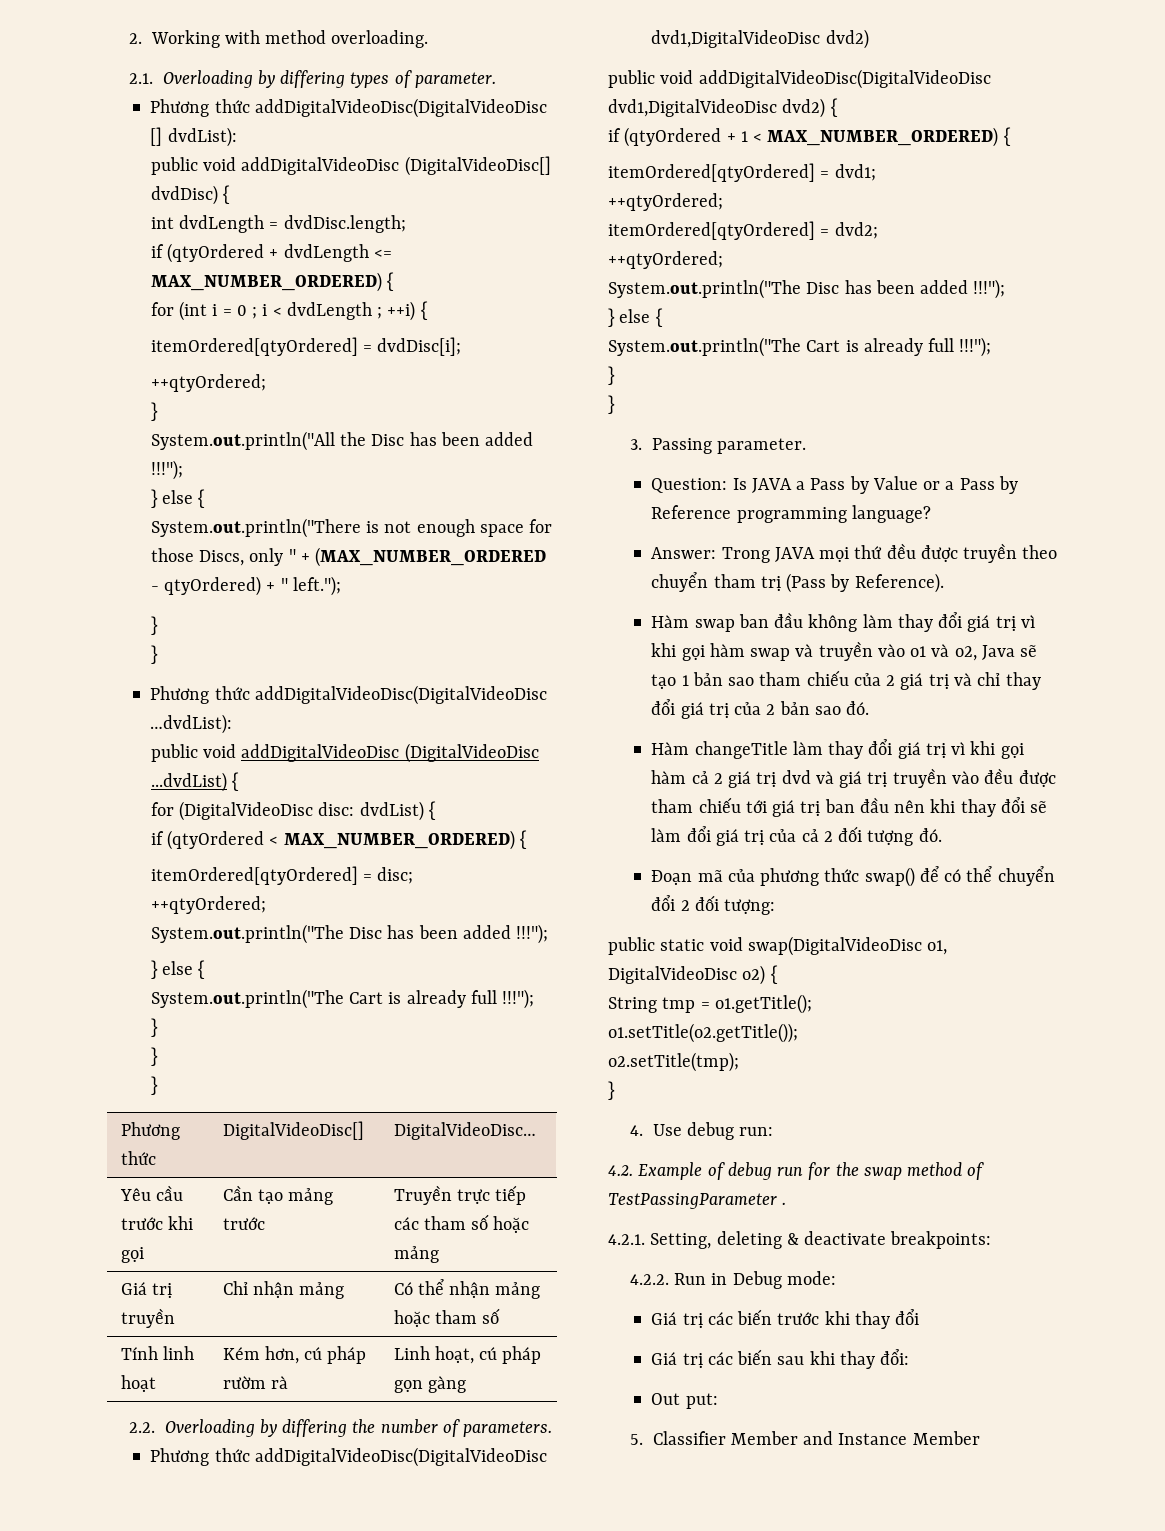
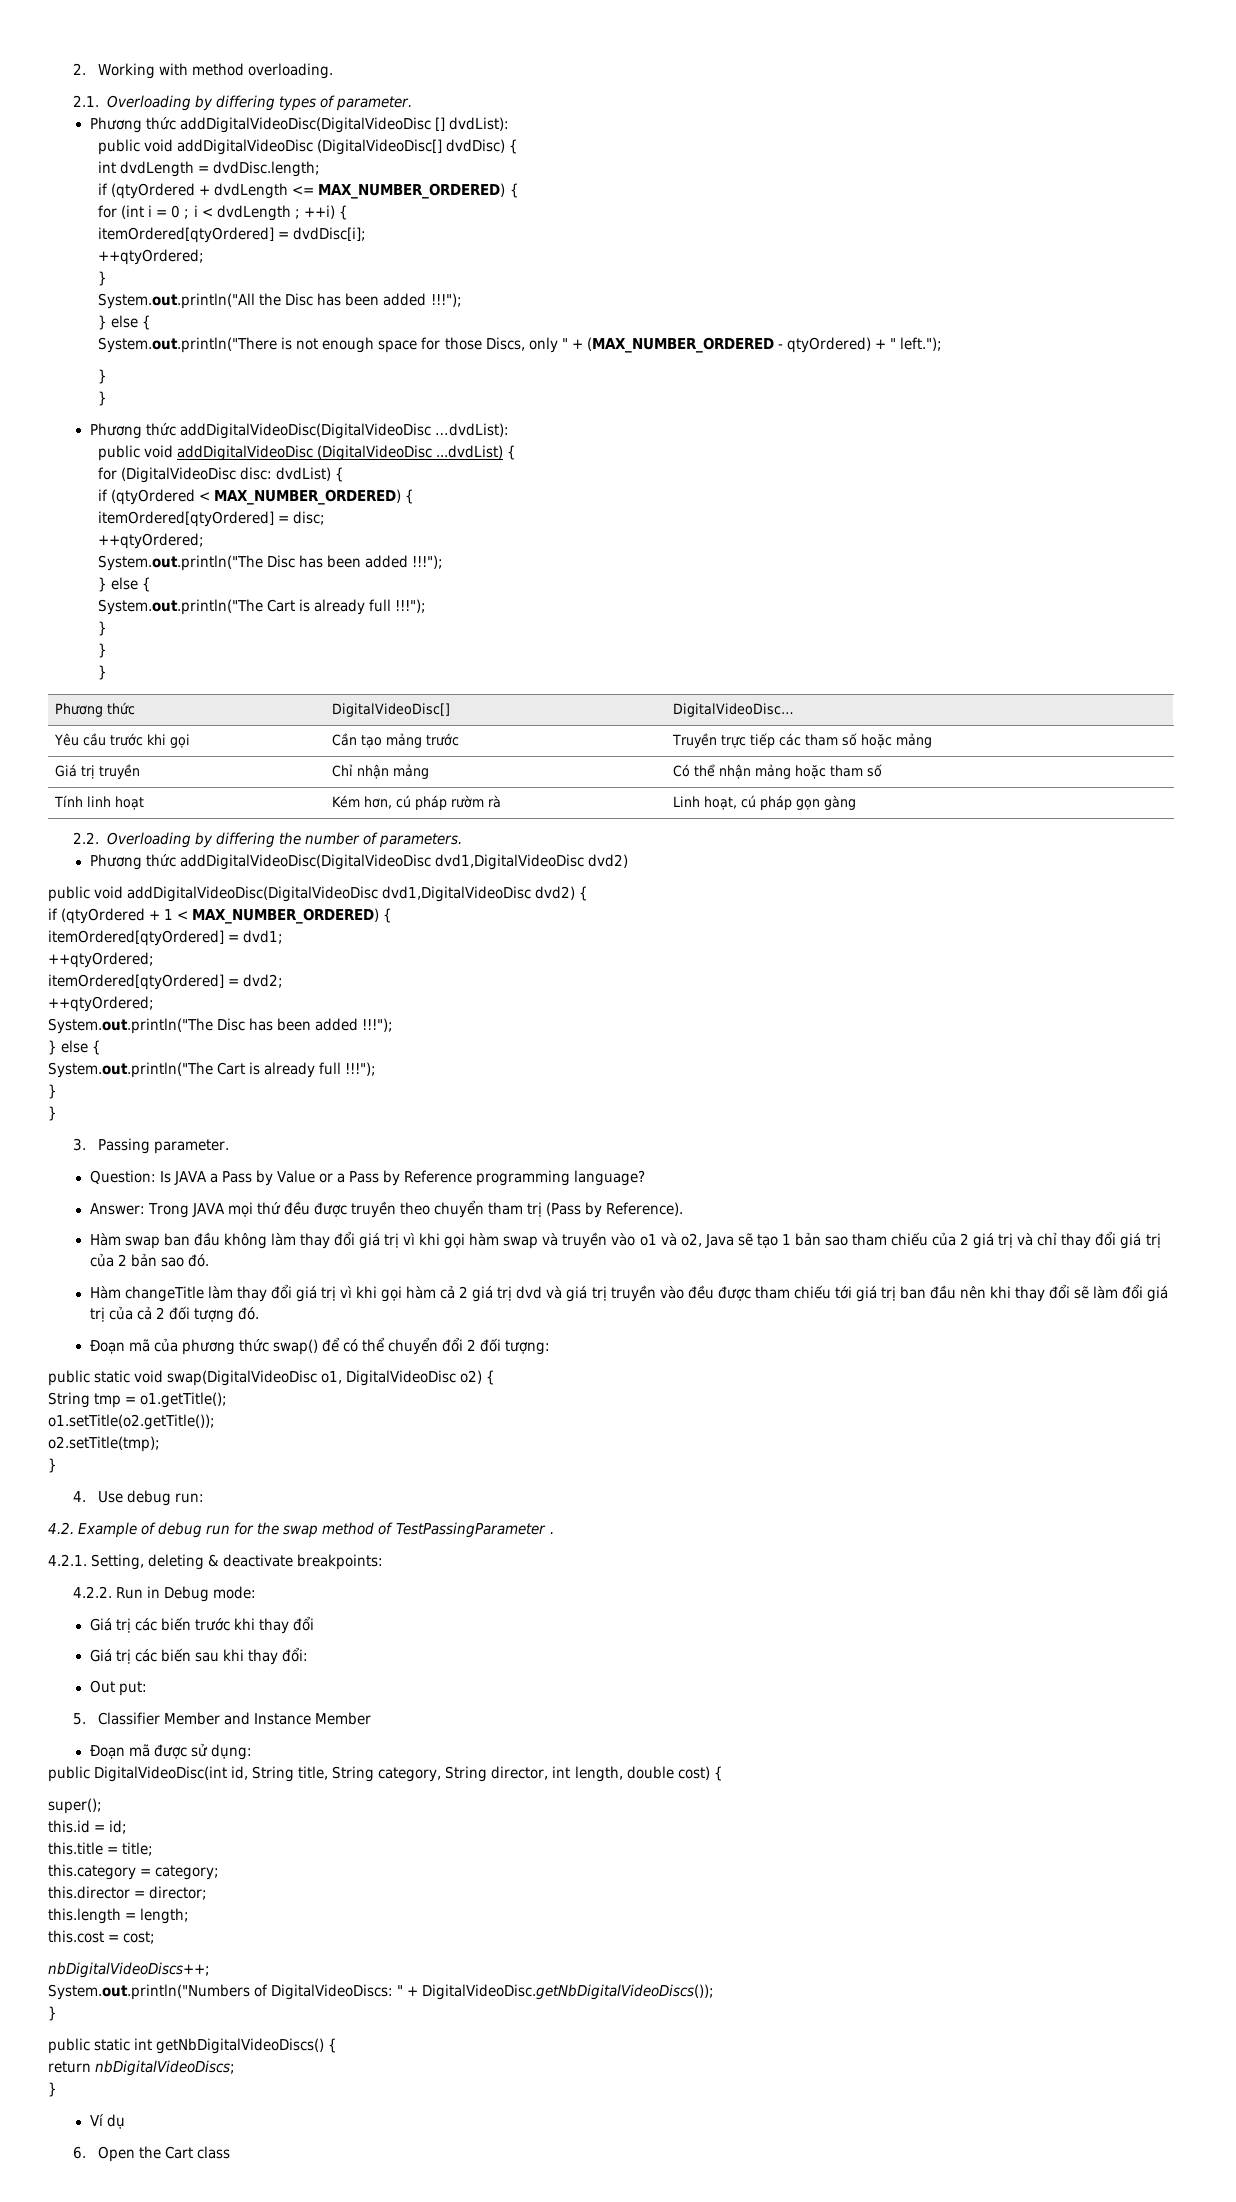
+ Đoạn mã được sử dụng:
+ public DigitalVideoDisc(int id, String title, String category, String director, int length, double cost) {
+ super();
+ this.id = id;
+ this.title = title;
+ this.category = category;
+ this.director = director;
+ this.length = length;
+ this.cost = cost;
+ nbDigitalVideoDiscs++;
+ System.out.println("Numbers of DigitalVideoDiscs: " + DigitalVideoDisc.getNbDigitalVideoDiscs());
+ }
+ public static int getNbDigitalVideoDiscs() {
+ return nbDigitalVideoDiscs;
+ }
+ Ví dụ
+ 6. Open the Cart class

